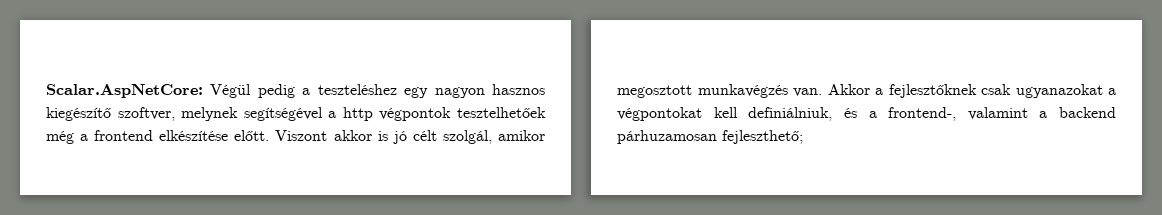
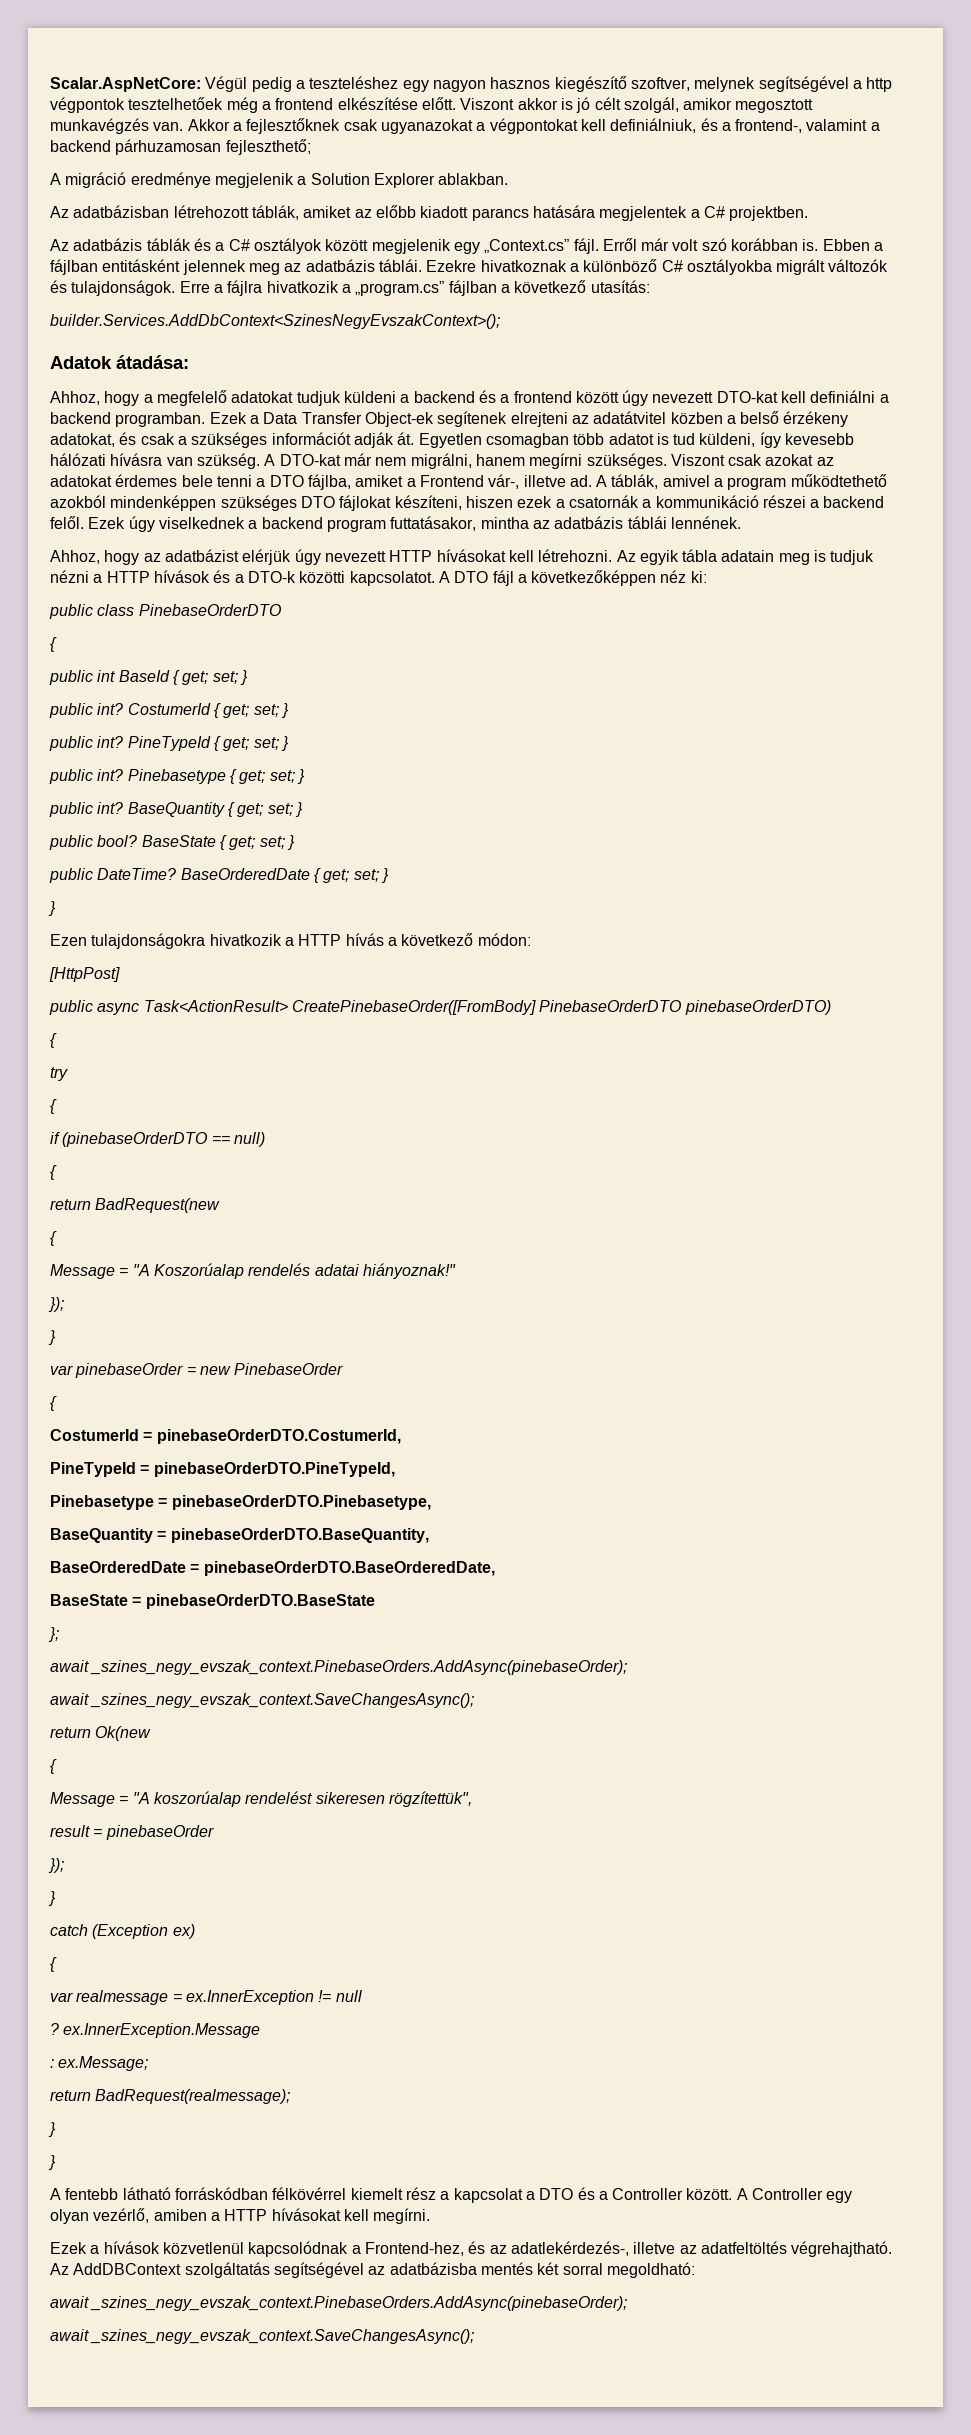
+ A migráció eredménye megjelenik a Solution Explorer ablakban.
+ Az adatbázisban létrehozott táblák, amiket az előbb kiadott parancs hatására megjelentek a C# projektben.
+ Az adatbázis táblák és a C# osztályok között megjelenik egy „Context.cs” fájl. Erről már volt szó korábban is. Ebben a fájlban entitásként jelennek meg az adatbázis táblái. Ezekre hivatkoznak a különböző C# osztályokba migrált változók és tulajdonságok. Erre a fájlra hivatkozik a „program.cs” fájlban a következő utasítás:
+ builder.Services.AddDbContext<SzinesNegyEvszakContext>();
+ Adatok átadása:
+ Ahhoz, hogy a megfelelő adatokat tudjuk küldeni a backend és a frontend között úgy nevezett DTO-kat kell definiálni a backend programban. Ezek a Data Transfer Object-ek segítenek elrejteni az adatátvitel közben a belső érzékeny adatokat, és csak a szükséges információt adják át. Egyetlen csomagban több adatot is tud küldeni, így kevesebb hálózati hívásra van szükség. A DTO-kat már nem migrálni, hanem megírni szükséges. Viszont csak azokat az adatokat érdemes bele tenni a DTO fájlba, amiket a Frontend vár-, illetve ad. A táblák, amivel a program működtethető azokból mindenképpen szükséges DTO fájlokat készíteni, hiszen ezek a csatornák a kommunikáció részei a backend felől. Ezek úgy viselkednek a backend program futtatásakor, mintha az adatbázis táblái lennének.
+ Ahhoz, hogy az adatbázist elérjük úgy nevezett HTTP hívásokat kell létrehozni. Az egyik tábla adatain meg is tudjuk nézni a HTTP hívások és a DTO-k közötti kapcsolatot. A DTO fájl a következőképpen néz ki:
+ public class PinebaseOrderDTO
+ {
+ public int BaseId { get; set; }
+ public int? CostumerId { get; set; }
+ public int? PineTypeId { get; set; }
+ public int? Pinebasetype { get; set; }
+ public int? BaseQuantity { get; set; }
+ public bool? BaseState { get; set; }
+ public DateTime? BaseOrderedDate { get; set; }
+ }
+ Ezen tulajdonságokra hivatkozik a HTTP hívás a következő módon:
+ [HttpPost]
+ public async Task<ActionResult> CreatePinebaseOrder([FromBody] PinebaseOrderDTO pinebaseOrderDTO)
+ {
+ try
+ {
+ if (pinebaseOrderDTO == null)
+ {
+ return BadRequest(new
+ {
+ Message = "A Koszorúalap rendelés adatai hiányoznak!"
+ });
+ }
+ var pinebaseOrder = new PinebaseOrder
+ {
+ CostumerId = pinebaseOrderDTO.CostumerId,
+ PineTypeId = pinebaseOrderDTO.PineTypeId,
+ Pinebasetype = pinebaseOrderDTO.Pinebasetype,
+ BaseQuantity = pinebaseOrderDTO.BaseQuantity,
+ BaseOrderedDate = pinebaseOrderDTO.BaseOrderedDate,
+ BaseState = pinebaseOrderDTO.BaseState
+ };
+ await _szines_negy_evszak_context.PinebaseOrders.AddAsync(pinebaseOrder);
+ await _szines_negy_evszak_context.SaveChangesAsync();
+ return Ok(new
+ {
+ Message = "A koszorúalap rendelést sikeresen rögzítettük",
+ result = pinebaseOrder
+ });
+ }
+ catch (Exception ex)
+ {
+ var realmessage = ex.InnerException != null
+ ? ex.InnerException.Message
+ : ex.Message;
+ return BadRequest(realmessage);
+ }
+ }
+ A fentebb látható forráskódban félkövérrel kiemelt rész a kapcsolat a DTO és a Controller között. A Controller egy olyan vezérlő, amiben a HTTP hívásokat kell megírni.
+ Ezek a hívások közvetlenül kapcsolódnak a Frontend-hez, és az adatlekérdezés-, illetve az adatfeltöltés végrehajtható. Az AddDBContext szolgáltatás segítségével az adatbázisba mentés két sorral megoldható:
+ await _szines_negy_evszak_context.PinebaseOrders.AddAsync(pinebaseOrder);
+ await _szines_negy_evszak_context.SaveChangesAsync();

